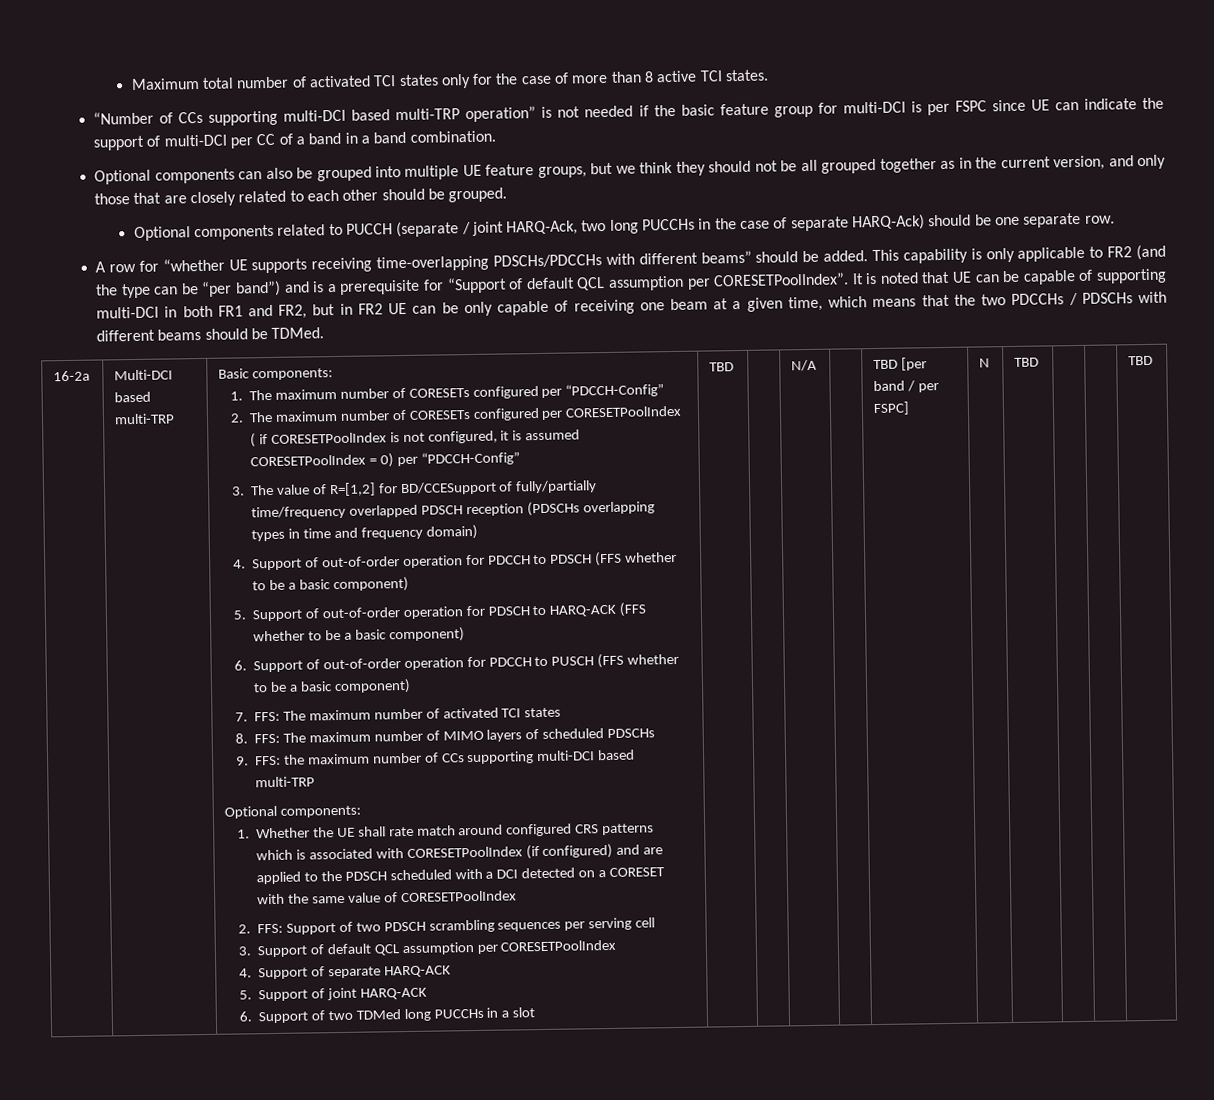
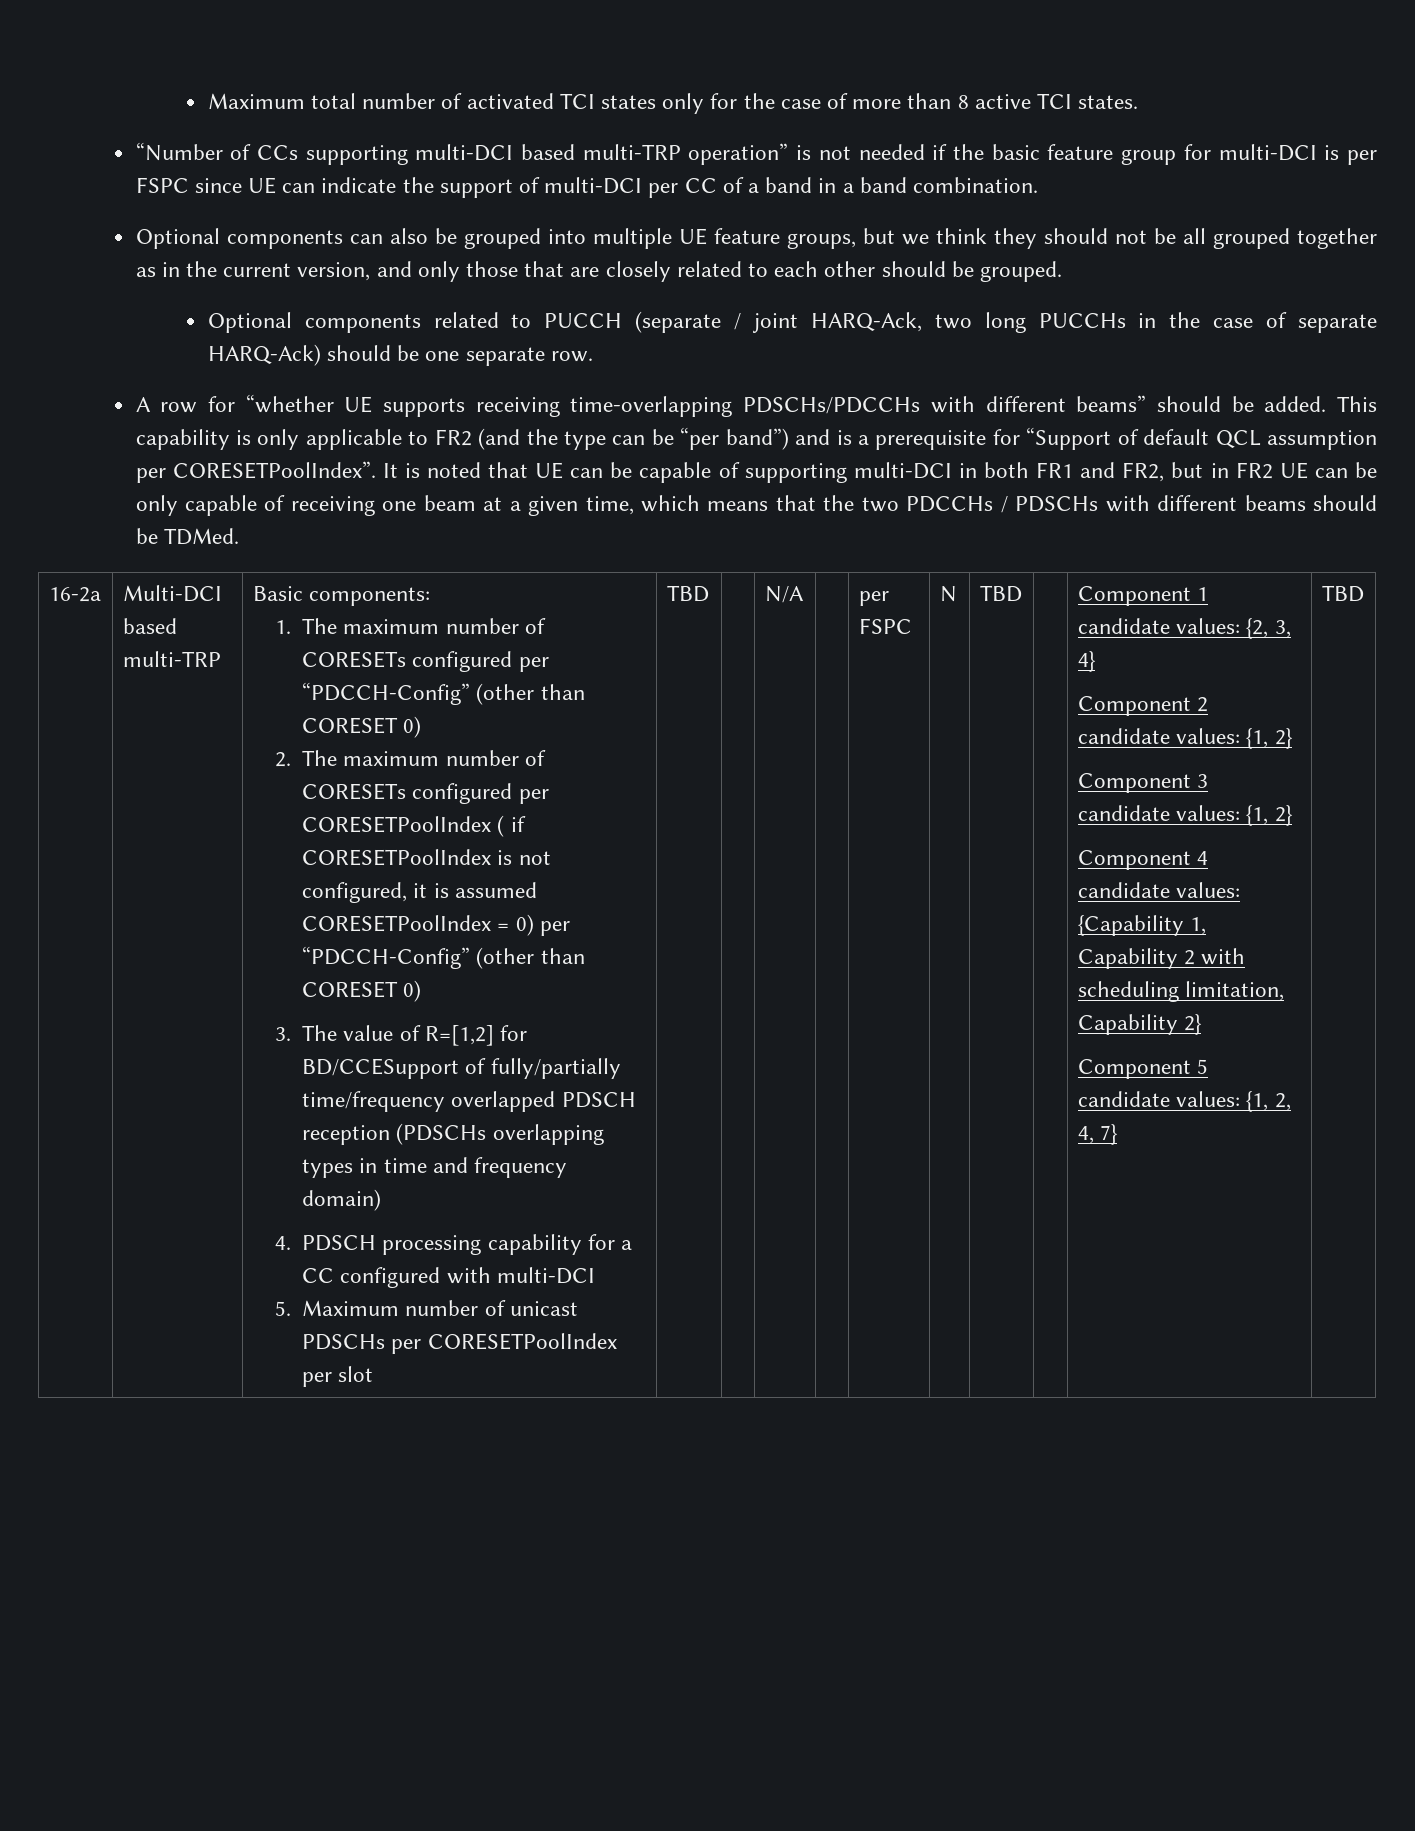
- 1. The maximum number of CORESETs configured per “PDCCH-Config”
+ 1. The maximum number of CORESETs configured per “PDCCH-Config” (other than CORESET 0)
- 2. The maximum number of CORESETs configured per CORESETPoolIndex ( if CORESETPoolIndex is not configured, it is assumed CORESETPoolIndex = 0) per “PDCCH-Config”
+ 2. The maximum number of CORESETs configured per CORESETPoolIndex ( if CORESETPoolIndex is not configured, it is assumed CORESETPoolIndex = 0) per “PDCCH-Config” (other than CORESET 0)
- 4. Support of out-of-order operation for PDCCH to PDSCH (FFS whether to be a basic component)
- 5. Support of out-of-order operation for PDSCH to HARQ-ACK (FFS whether to be a basic component)
- 6. Support of out-of-order operation for PDCCH to PUSCH (FFS whether to be a basic component)
- 7. FFS: The maximum number of activated TCI states
- 8. FFS: The maximum number of MIMO layers of scheduled PDSCHs
- 9. FFS: the maximum number of CCs supporting multi-DCI based multi-TRP
- Optional components:
- 1. Whether the UE shall rate match around configured CRS patterns which is associated with CORESETPoolIndex (if configured) and are applied to the PDSCH scheduled with a DCI detected on a CORESET with the same value of CORESETPoolIndex
- 2. FFS: Support of two PDSCH scrambling sequences per serving cell
- 3. Support of default QCL assumption per CORESETPoolIndex
- 4. Support of separate HARQ-ACK
- 5. Support of joint HARQ-ACK
- 6. Support of two TDMed long PUCCHs in a slot | TBD | | N/A | | TBD [per band / per FSPC] | N | TBD
+ 4. PDSCH processing capability for a CC configured with multi-DCI
+ 5. Maximum number of unicast PDSCHs per CORESETPoolIndex per slot | TBD | | N/A | | per FSPC | N | TBD | | Component 1 candidate values: {2, 3, 4}
+ Component 2 candidate values: {1, 2}
+ Component 3 candidate values: {1, 2}
+ Component 4 candidate values: {Capability 1, Capability 2 with scheduling limitation, Capability 2}
+ Component 5 candidate values: {1, 2, 4, 7}

